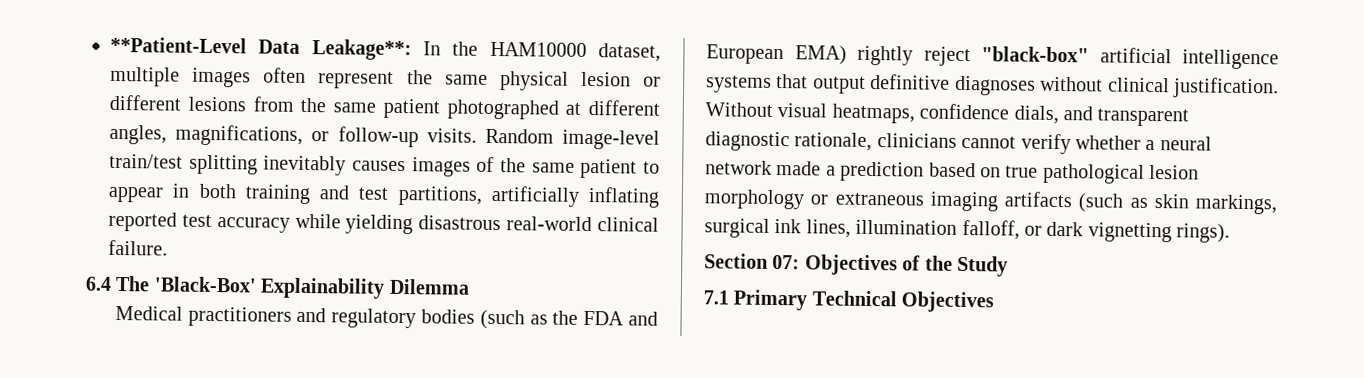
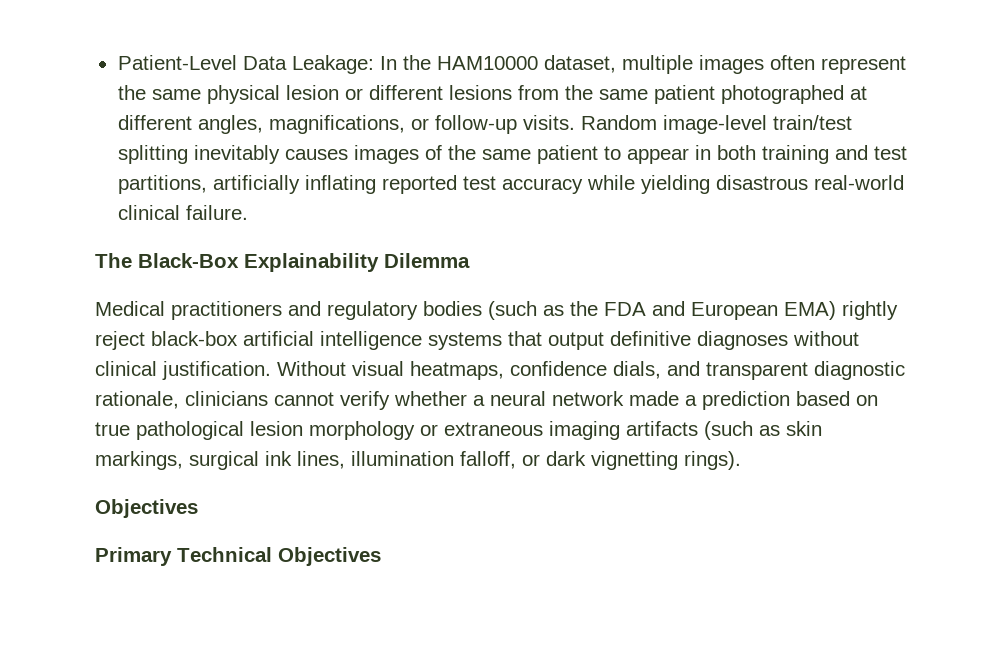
- **Patient-Level Data Leakage**: In the HAM10000 dataset, multiple images often represent the same physical lesion or different lesions from the same patient photographed at different angles, magnifications, or follow-up visits.
+ Patient-Level Data Leakage: In the HAM10000 dataset, multiple images often represent the same physical lesion or different lesions from the same patient photographed at different angles, magnifications, or follow-up visits.
- 6.4 The 'Black-Box' Explainability Dilemma
+ The Black-Box Explainability Dilemma
- Medical practitioners and regulatory bodies (such as the FDA and European EMA) rightly reject "black-box" artificial intelligence systems that output definitive diagnoses without clinical justification.
+ Medical practitioners and regulatory bodies (such as the FDA and European EMA) rightly reject black-box artificial intelligence systems that output definitive diagnoses without clinical justification.
  Without visual heatmaps, confidence dials, and transparent diagnostic rationale, clinicians cannot verify whether a neural network made a prediction based on true pathological lesion morphology or extraneous imaging artifacts (such as skin markings, surgical ink lines, illumination falloff, or dark vignetting rings).
- Section 07: Objectives of the Study
- 7.1 Primary Technical Objectives
+ Objectives
+ Primary Technical Objectives

